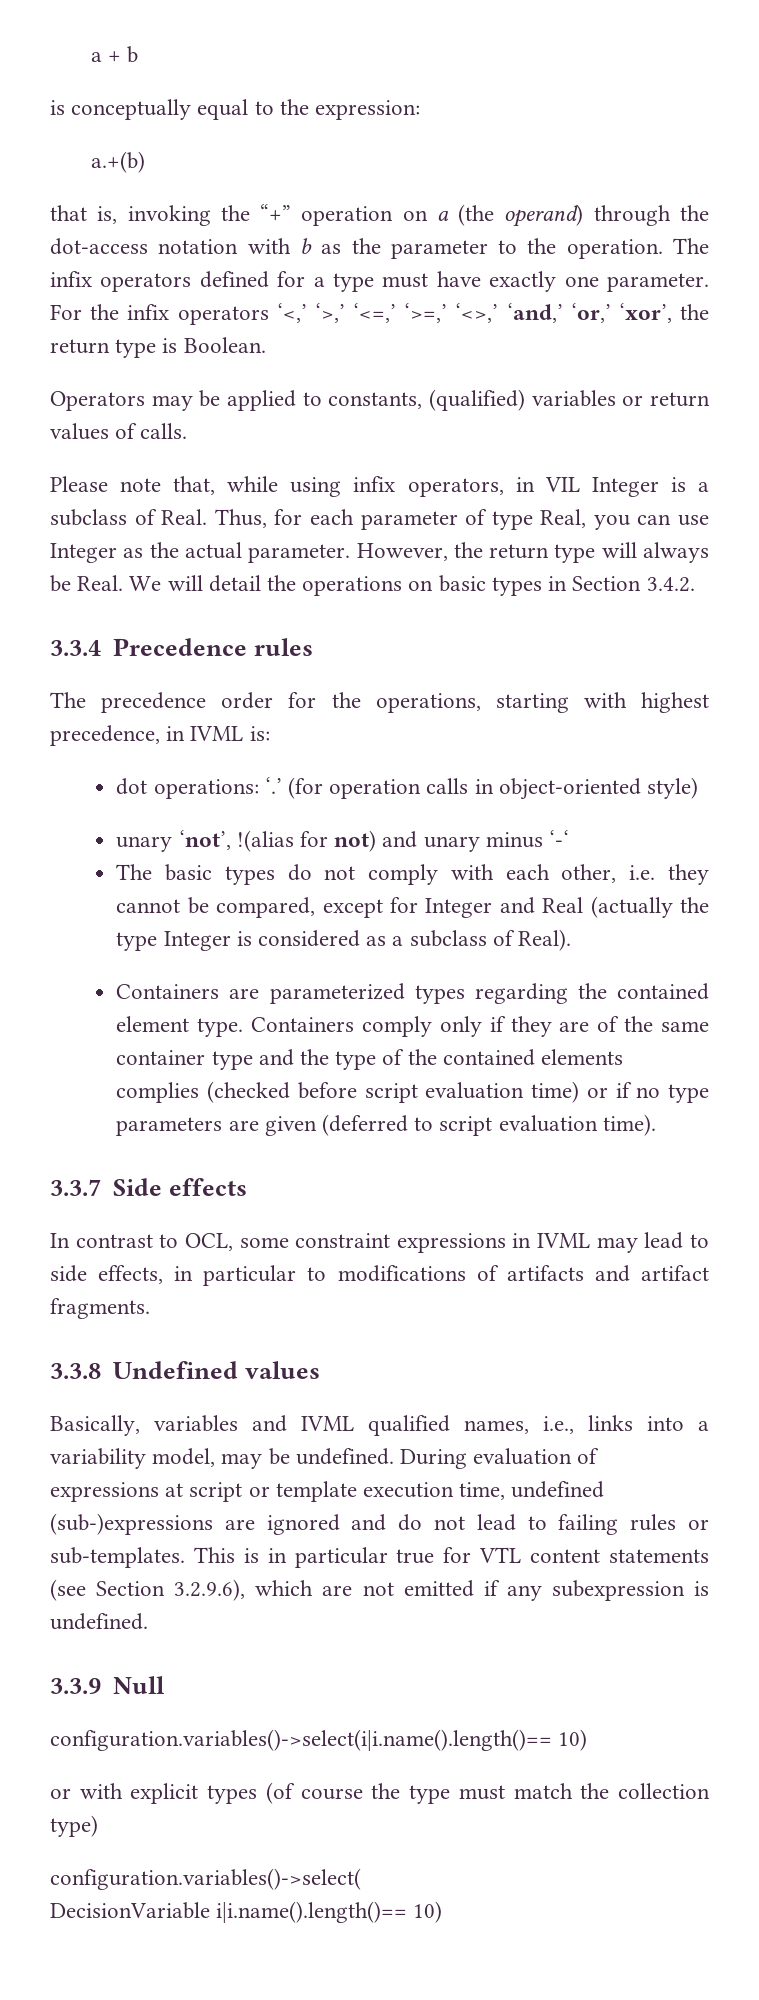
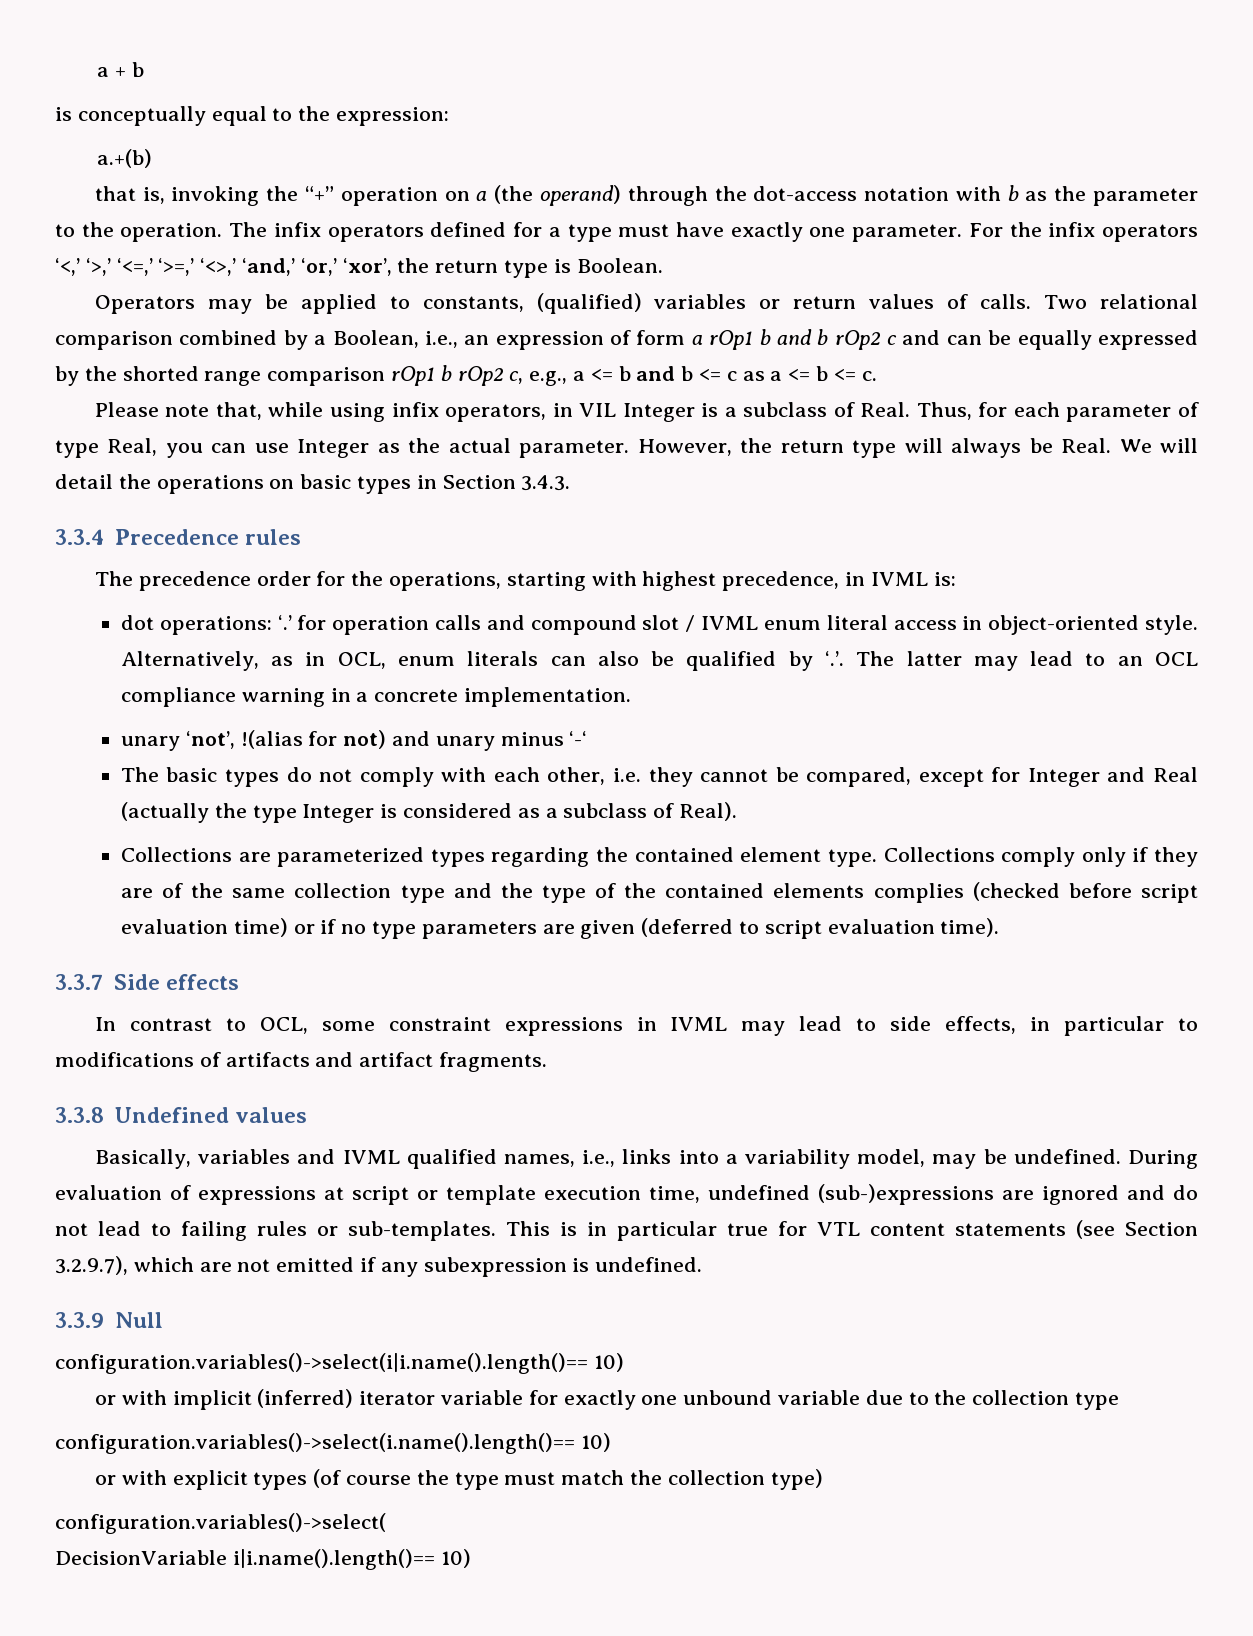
+ Two relational comparison combined by a Boolean, i.e., an expression of form a rOp1 b and b rOp2 c and can be equally expressed by the shorted range comparison rOp1 b rOp2 c, e.g., a <= b and b <= c as a <= b <= c.
- We will detail the operations on basic types in Section 3.4.2.
+ We will detail the operations on basic types in Section 3.4.3.
- dot operations: ‘.’ (for operation calls in object-oriented style)
+ dot operations: ‘.’ for operation calls and compound slot / IVML enum literal access in object-oriented style. Alternatively, as in OCL, enum literals can also be qualified by ‘.’. The latter may lead to an OCL compliance warning in a concrete implementation.
- Containers are parameterized types regarding the contained element type.
+ Collections are parameterized types regarding the contained element type.
- Containers comply only if they are of the same container type and the type of the contained elements complies (checked before script evaluation time) or if no type parameters are given (deferred to script evaluation time).
+ Collections comply only if they are of the same collection type and the type of the contained elements complies (checked before script evaluation time) or if no type parameters are given (deferred to script evaluation time).
- This is in particular true for VTL content statements (see Section 3.2.9.6), which are not emitted if any subexpression is undefined.
+ This is in particular true for VTL content statements (see Section 3.2.9.7), which are not emitted if any subexpression is undefined.
+ or with implicit (inferred) iterator variable for exactly one unbound variable due to the collection type
+ configuration.variables()->select(i.name().length()== 10)

